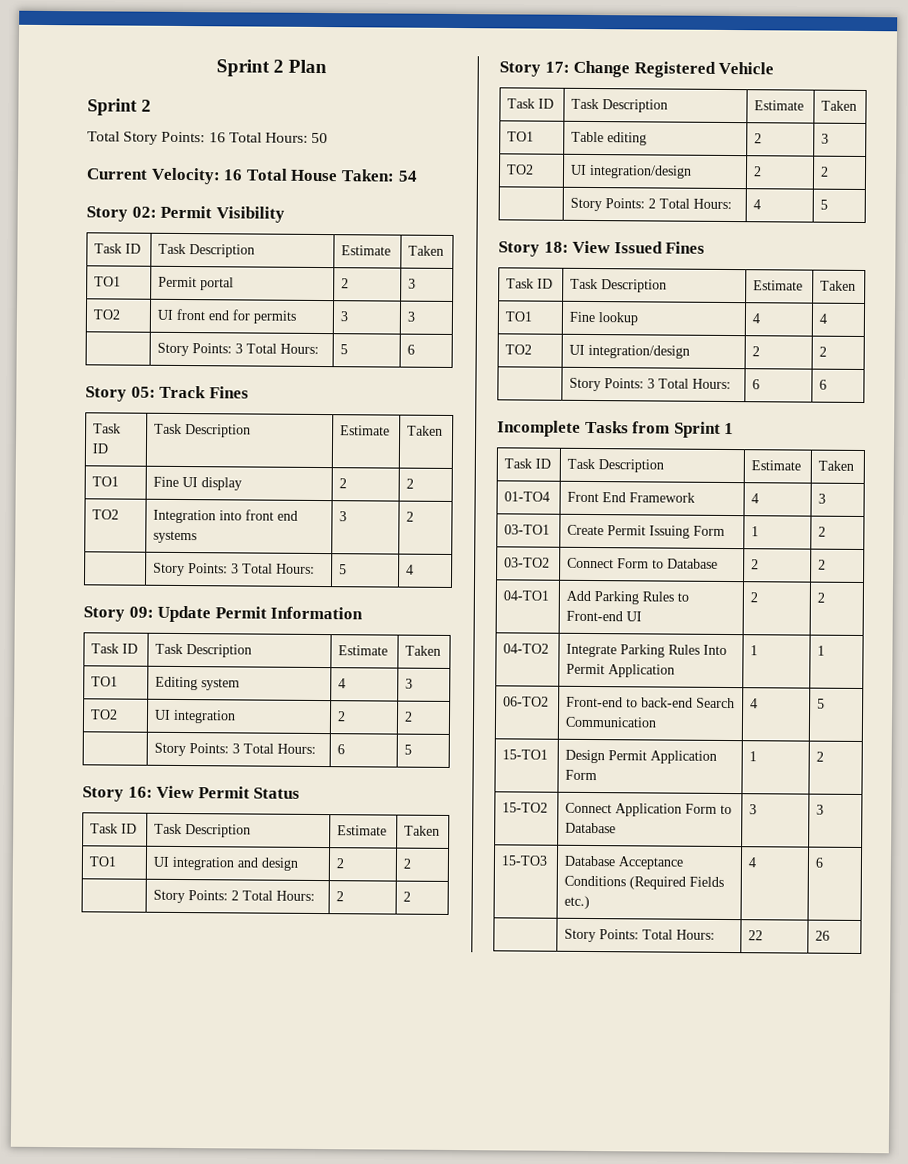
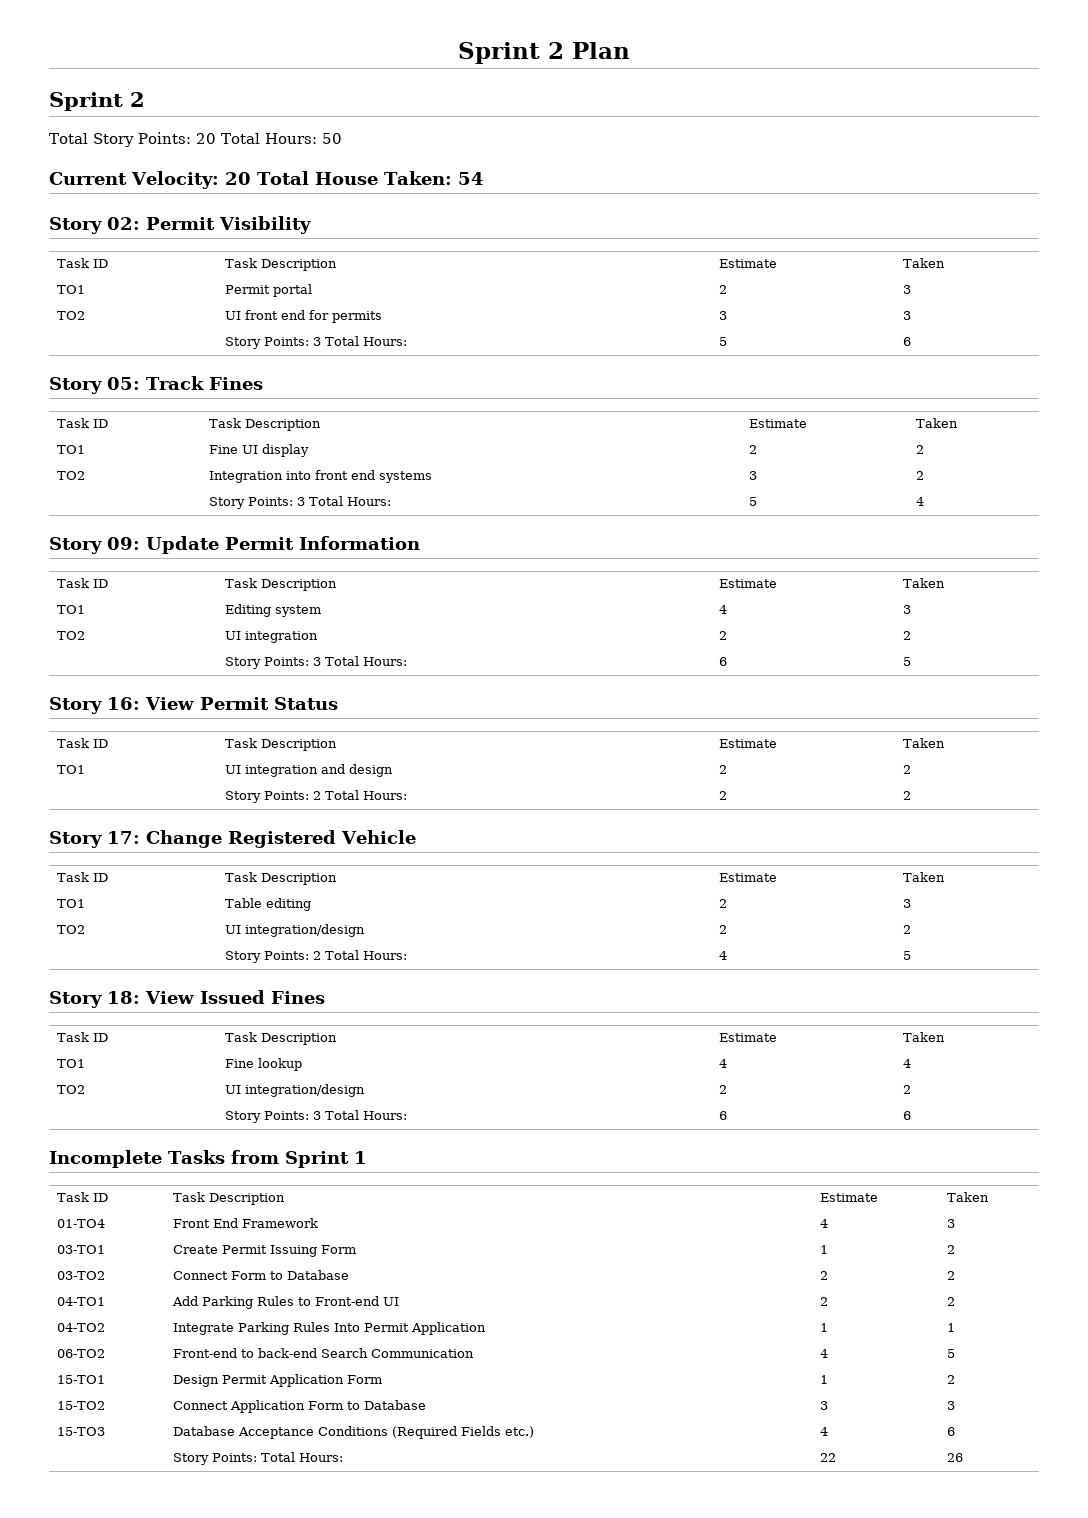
- Total Story Points: 16 Total Hours: 50
+ Total Story Points: 20 Total Hours: 50
- Current Velocity: 16 Total House Taken: 54
+ Current Velocity: 20 Total House Taken: 54

